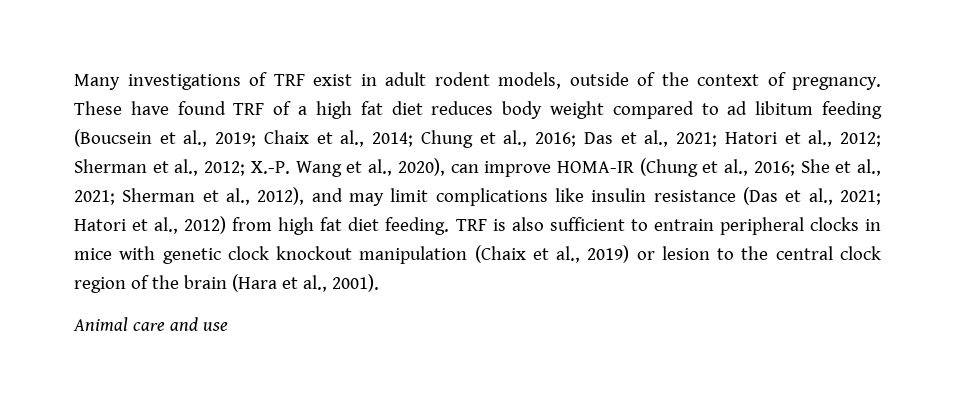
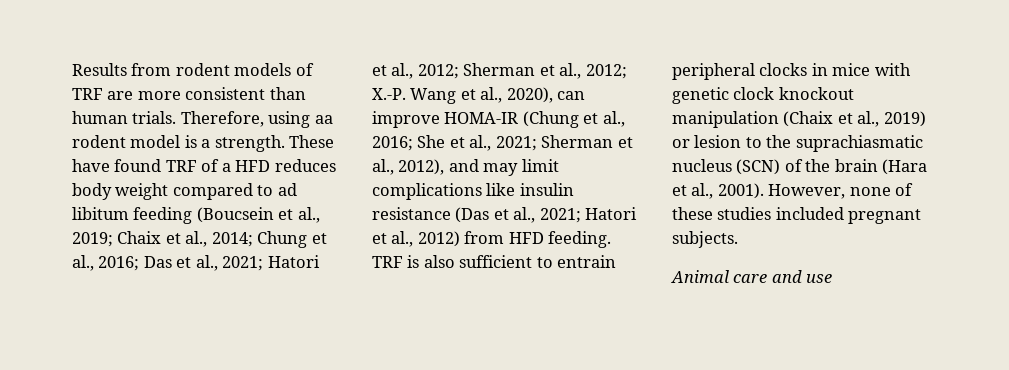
- Many investigations of TRF exist in adult rodent models, outside of the context of pregnancy.
+ Results from rodent models of TRF are more consistent than human trials. Therefore, using aa rodent model is a strength.
- These have found TRF of a high fat diet reduces body weight compared to ad libitum feeding (Boucsein et al., 2019;
+ These have found TRF of a HFD reduces body weight compared to ad libitum feeding (Boucsein et al., 2019;
- Hatori et al., 2012) from high fat diet feeding.
+ Hatori et al., 2012) from HFD feeding.
- TRF is also sufficient to entrain peripheral clocks in mice with genetic clock knockout manipulation (Chaix et al., 2019) or lesion to the central clock region of the brain (Hara et al., 2001).
+ TRF is also sufficient to entrain peripheral clocks in mice with genetic clock knockout manipulation (Chaix et al., 2019) or lesion to the suprachiasmatic nucleus (SCN) of the brain (Hara et al., 2001). However, none of these studies included pregnant subjects.

